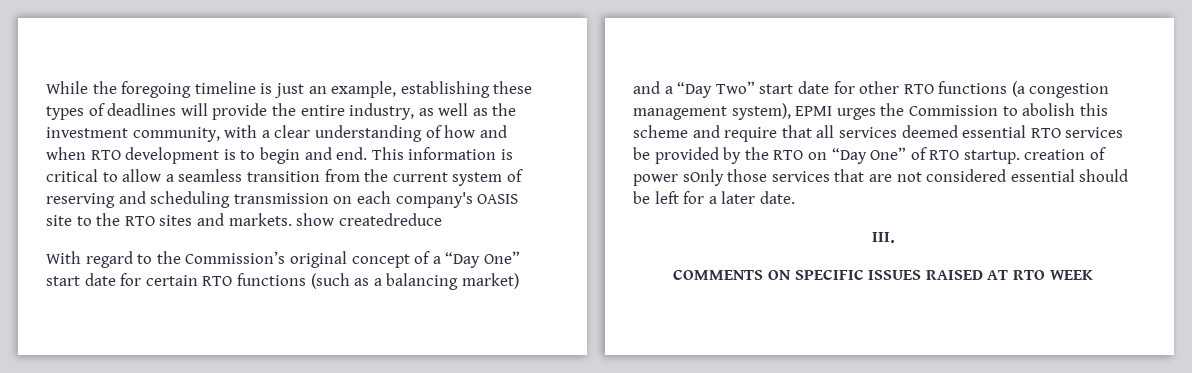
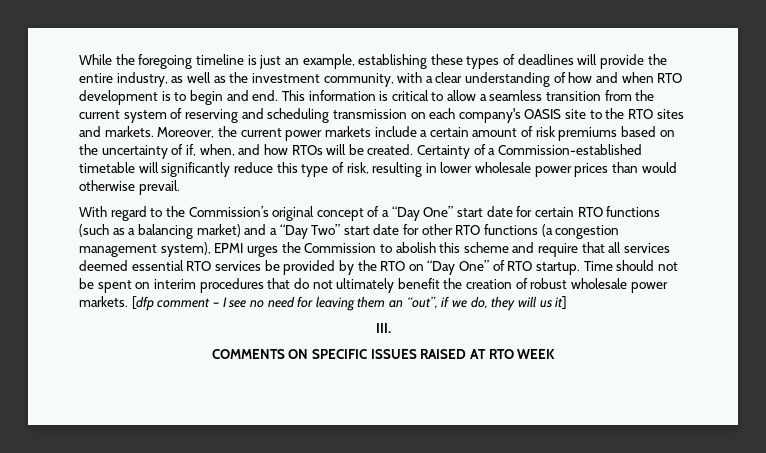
- This information is critical to allow a seamless transition from the current system of reserving and scheduling transmission on each company's OASIS site to the RTO sites and markets. show createdreduce
+ This information is critical to allow a seamless transition from the current system of reserving and scheduling transmission on each company's OASIS site to the RTO sites and markets. Moreover, the current power markets include a certain amount of risk premiums based on the uncertainty of if, when, and how RTOs will be created. Certainty of a Commission-established timetable will significantly reduce this type of risk, resulting in lower wholesale power prices than would otherwise prevail.
- With regard to the Commission’s original concept of a “Day One” start date for certain RTO functions (such as a balancing market) and a “Day Two” start date for other RTO functions (a congestion management system), EPMI urges the Commission to abolish this scheme and require that all services deemed essential RTO services be provided by the RTO on “Day One” of RTO startup. creation of power sOnly those services that are not considered essential should be left for a later date.
+ With regard to the Commission’s original concept of a “Day One” start date for certain RTO functions (such as a balancing market) and a “Day Two” start date for other RTO functions (a congestion management system), EPMI urges the Commission to abolish this scheme and require that all services deemed essential RTO services be provided by the RTO on “Day One” of RTO startup. Time should not be spent on interim procedures that do not ultimately benefit the creation of robust wholesale power markets. [dfp comment – I see no need for leaving them an “out”, if we do, they will us it]

